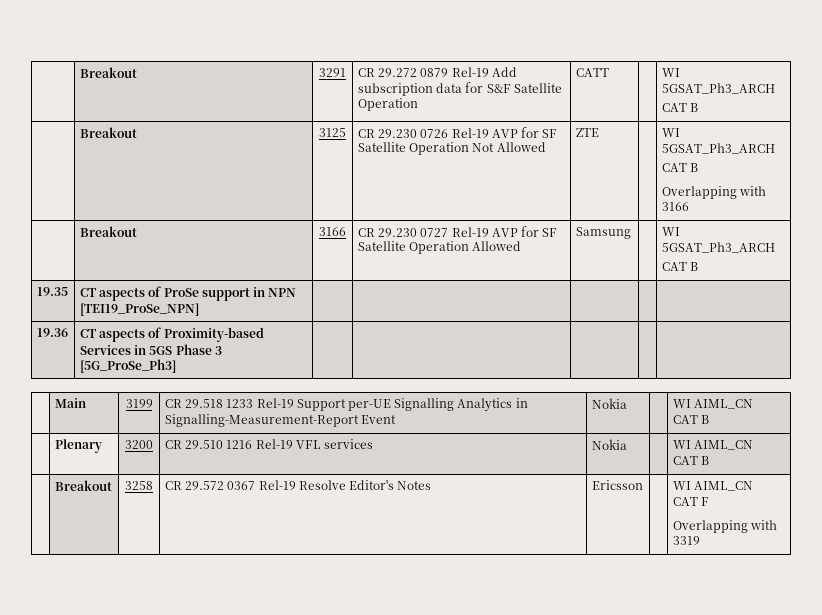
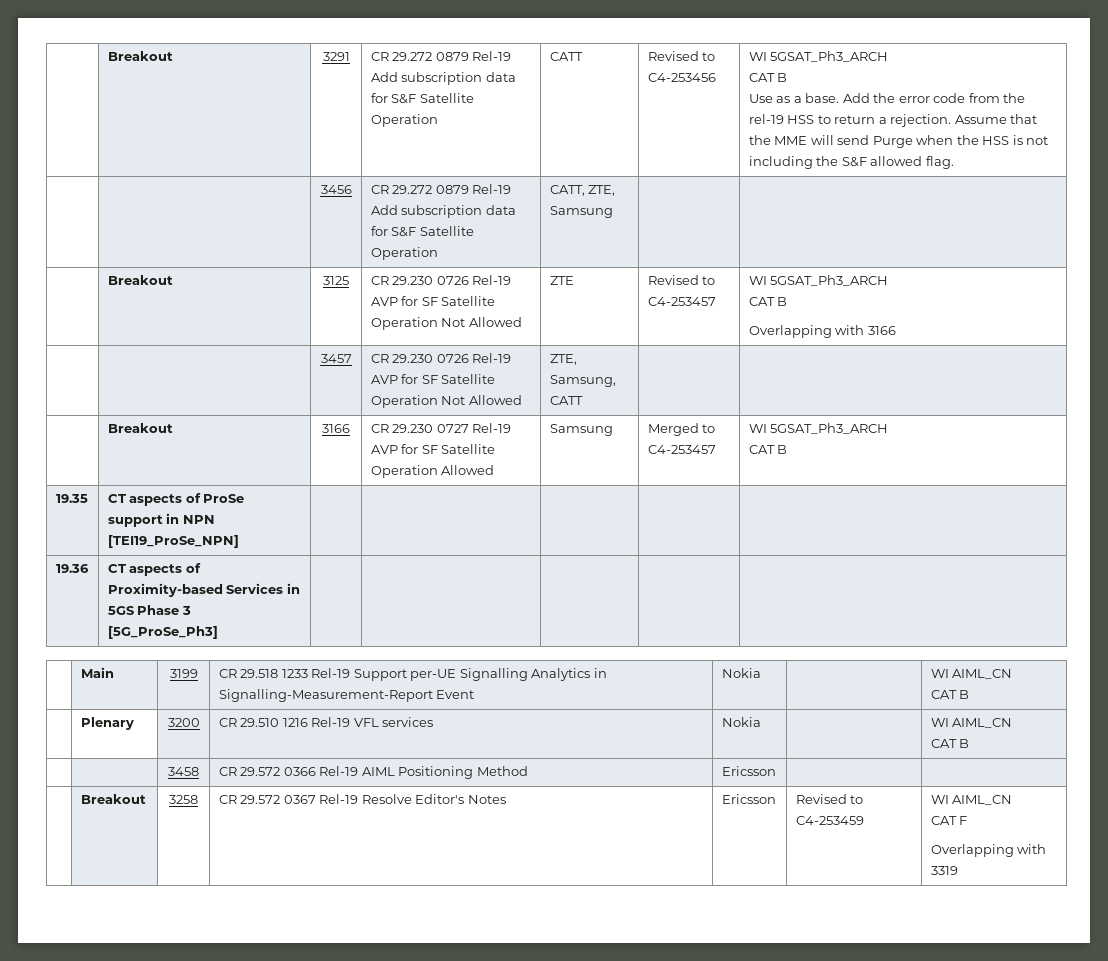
- CATT | | WI 5GSAT_Ph3_ARCH
+ CATT | Revised to C4-253456 | WI 5GSAT_Ph3_ARCH
  CAT B
+ Use as a base. Add the error code from the rel-19 HSS to return a rejection. Assume that the MME will send Purge when the HSS is not including the S&F allowed flag.
+ | | 3456 | CR 29.272 0879 Rel-19 Add subscription data for S&F Satellite Operation | CATT, ZTE, Samsung | |
- | Breakout | 3125 | CR 29.230 0726 Rel-19 AVP for SF Satellite Operation Not Allowed | ZTE | | WI 5GSAT_Ph3_ARCH
+ | Breakout | 3125 | CR 29.230 0726 Rel-19 AVP for SF Satellite Operation Not Allowed | ZTE | Revised to C4-253457 | WI 5GSAT_Ph3_ARCH
+ | | 3457 | CR 29.230 0726 Rel-19 AVP for SF Satellite Operation Not Allowed | ZTE, Samsung, CATT | |
- | Breakout | 3166 | CR 29.230 0727 Rel-19 AVP for SF Satellite Operation Allowed | Samsung | | WI 5GSAT_Ph3_ARCH
+ | Breakout | 3166 | CR 29.230 0727 Rel-19 AVP for SF Satellite Operation Allowed | Samsung | Merged to C4-253457 | WI 5GSAT_Ph3_ARCH
+ | | 3458 | CR 29.572 0366 Rel-19 AIML Positioning Method | Ericsson | |
- | Breakout | 3258 | CR 29.572 0367 Rel-19 Resolve Editor's Notes | Ericsson | | WI AIML_CN
+ | Breakout | 3258 | CR 29.572 0367 Rel-19 Resolve Editor's Notes | Ericsson | Revised to C4-253459 | WI AIML_CN

